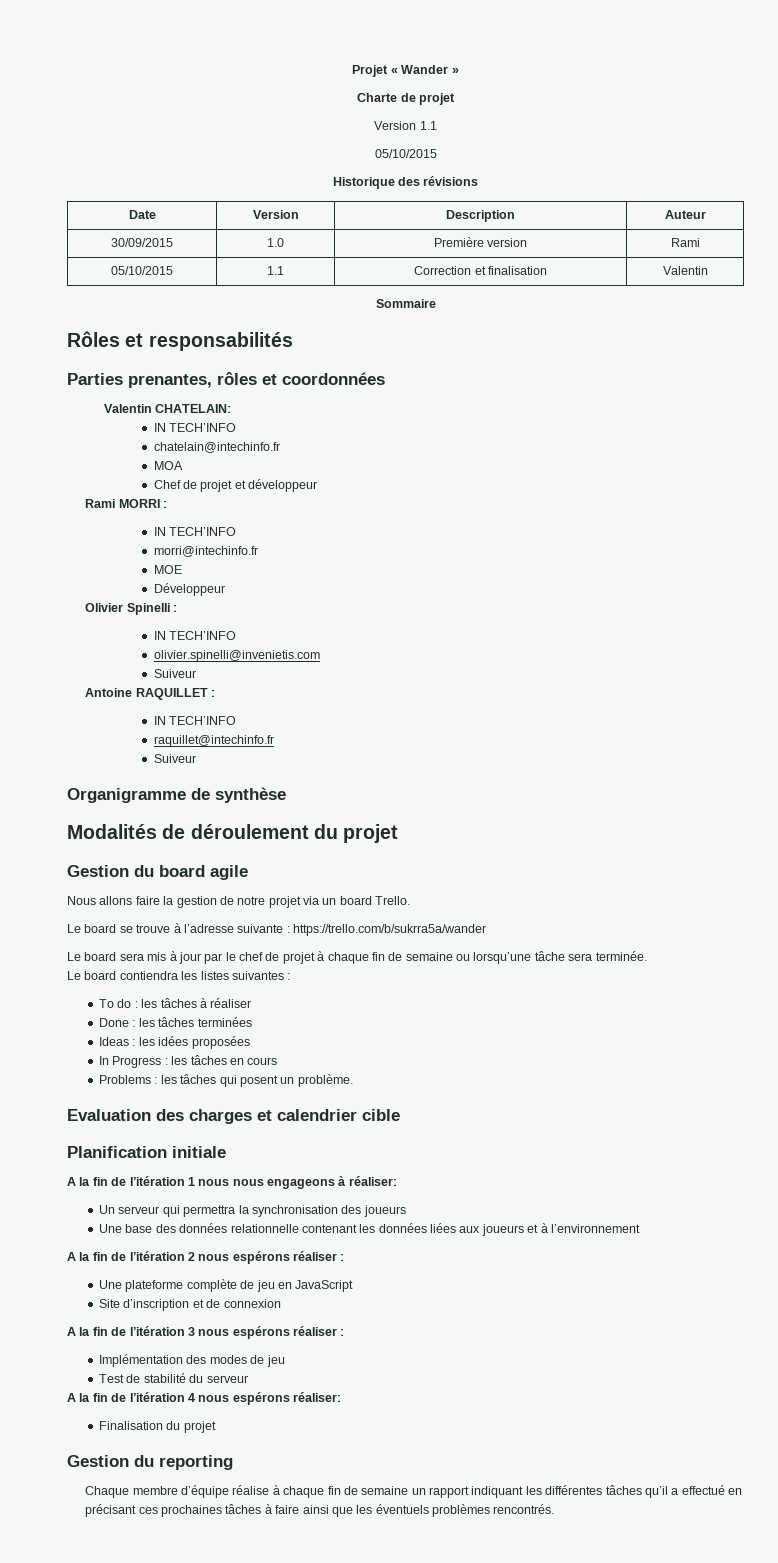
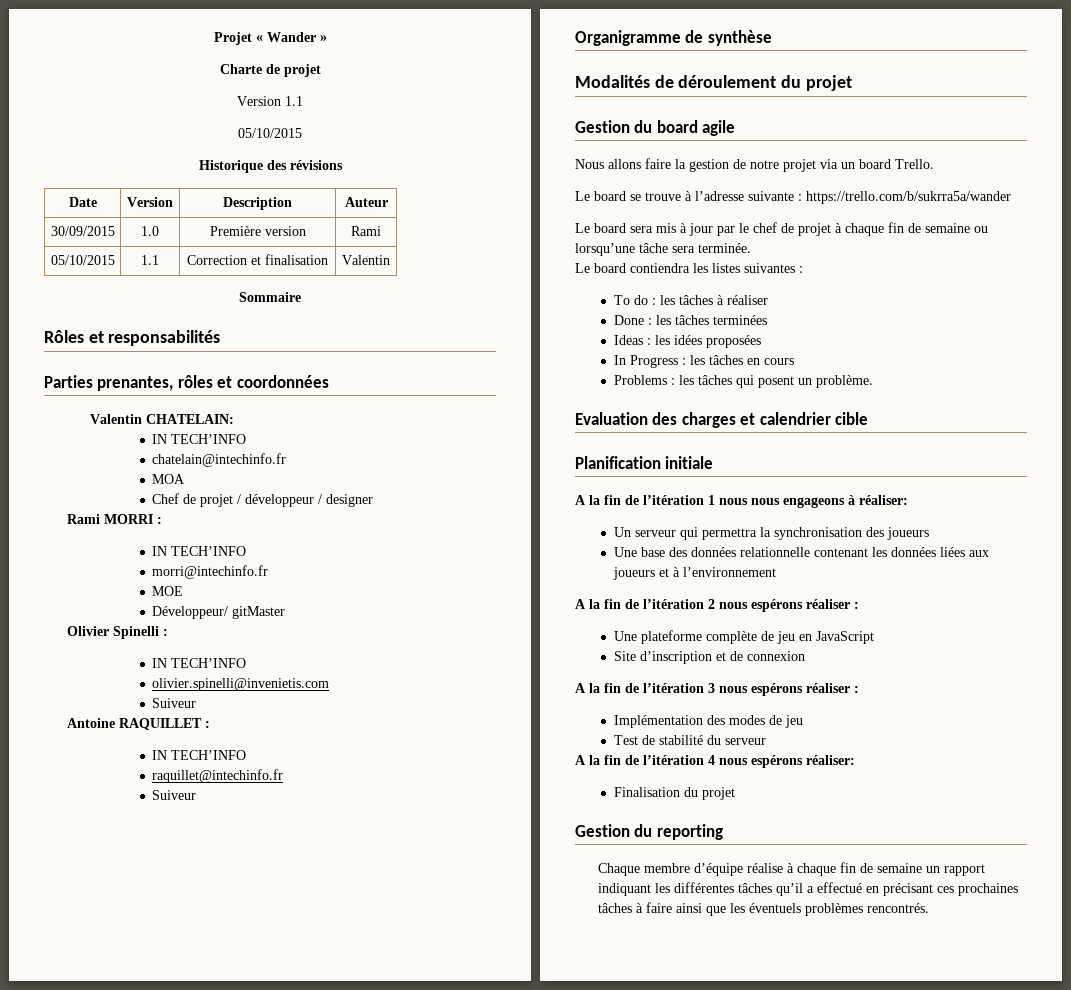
- Chef de projet et développeur
+ Chef de projet / développeur / designer
- Développeur
+ Développeur/ gitMaster

